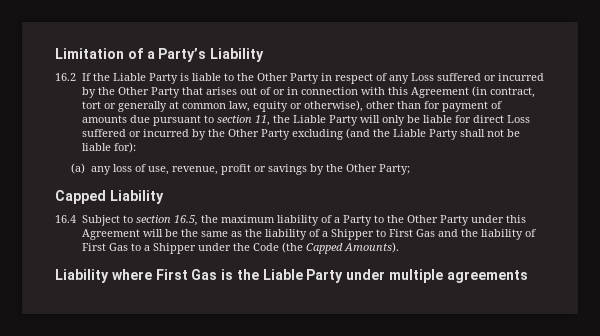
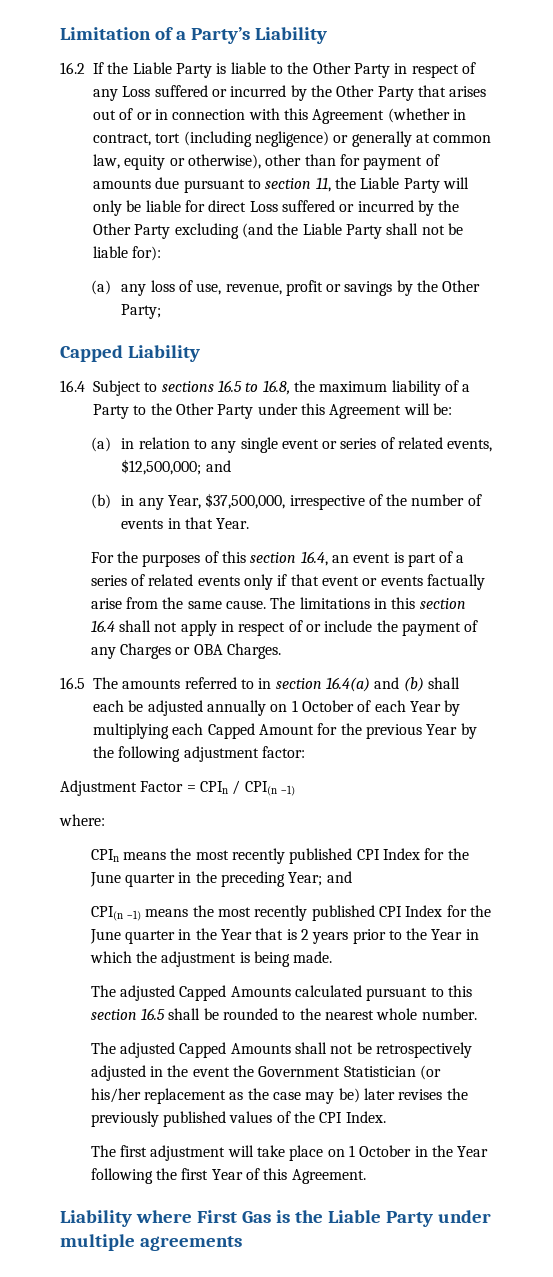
- 16.2 If the Liable Party is liable to the Other Party in respect of any Loss suffered or incurred by the Other Party that arises out of or in connection with this Agreement (in contract, tort or generally at common law, equity or otherwise), other than for payment of amounts due pursuant to section 11, the Liable Party will only be liable for direct Loss suffered or incurred by the Other Party excluding (and the Liable Party shall not be liable for):
+ 16.2 If the Liable Party is liable to the Other Party in respect of any Loss suffered or incurred by the Other Party that arises out of or in connection with this Agreement (whether in contract, tort (including negligence) or generally at common law, equity or otherwise), other than for payment of amounts due pursuant to section 11, the Liable Party will only be liable for direct Loss suffered or incurred by the Other Party excluding (and the Liable Party shall not be liable for):
- 16.4 Subject to section 16.5, the maximum liability of a Party to the Other Party under this Agreement will be the same as the liability of a Shipper to First Gas and the liability of First Gas to a Shipper under the Code (the Capped Amounts).
+ 16.4 Subject to sections 16.5 to 16.8, the maximum liability of a Party to the Other Party under this Agreement will be:
+ (a) in relation to any single event or series of related events, $12,500,000; and
+ (b) in any Year, $37,500,000, irrespective of the number of events in that Year.
+ For the purposes of this section 16.4, an event is part of a series of related events only if that event or events factually arise from the same cause. The limitations in this section 16.4 shall not apply in respect of or include the payment of any Charges or OBA Charges.
+ 16.5 The amounts referred to in section 16.4(a) and (b) shall each be adjusted annually on 1 October of each Year by multiplying each Capped Amount for the previous Year by the following adjustment factor:
+ Adjustment Factor = CPIn / CPI(n –1)
+ where:
+ CPIn means the most recently published CPI Index for the June quarter in the preceding Year; and
+ CPI(n –1) means the most recently published CPI Index for the June quarter in the Year that is 2 years prior to the Year in which the adjustment is being made.
+ The adjusted Capped Amounts calculated pursuant to this section 16.5 shall be rounded to the nearest whole number.
+ The adjusted Capped Amounts shall not be retrospectively adjusted in the event the Government Statistician (or his/her replacement as the case may be) later revises the previously published values of the CPI Index.
+ The first adjustment will take place on 1 October in the Year following the first Year of this Agreement.

